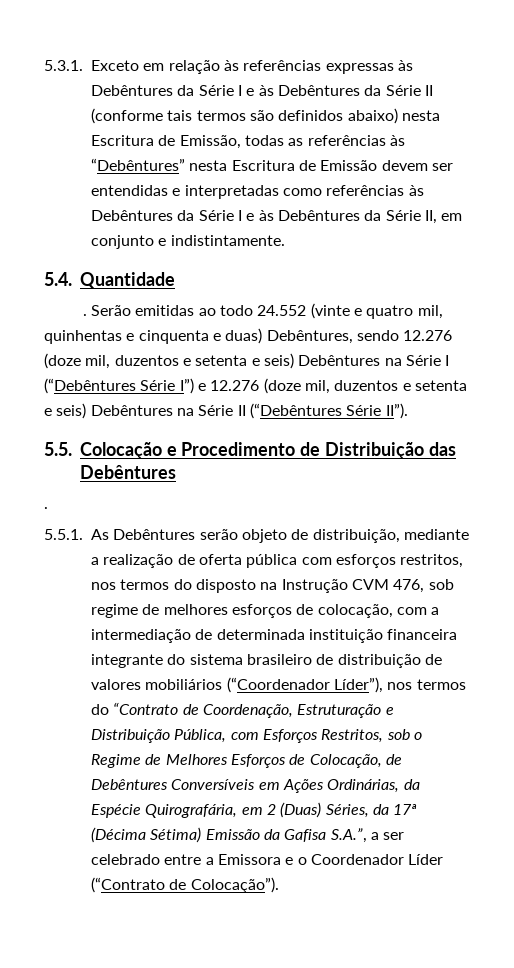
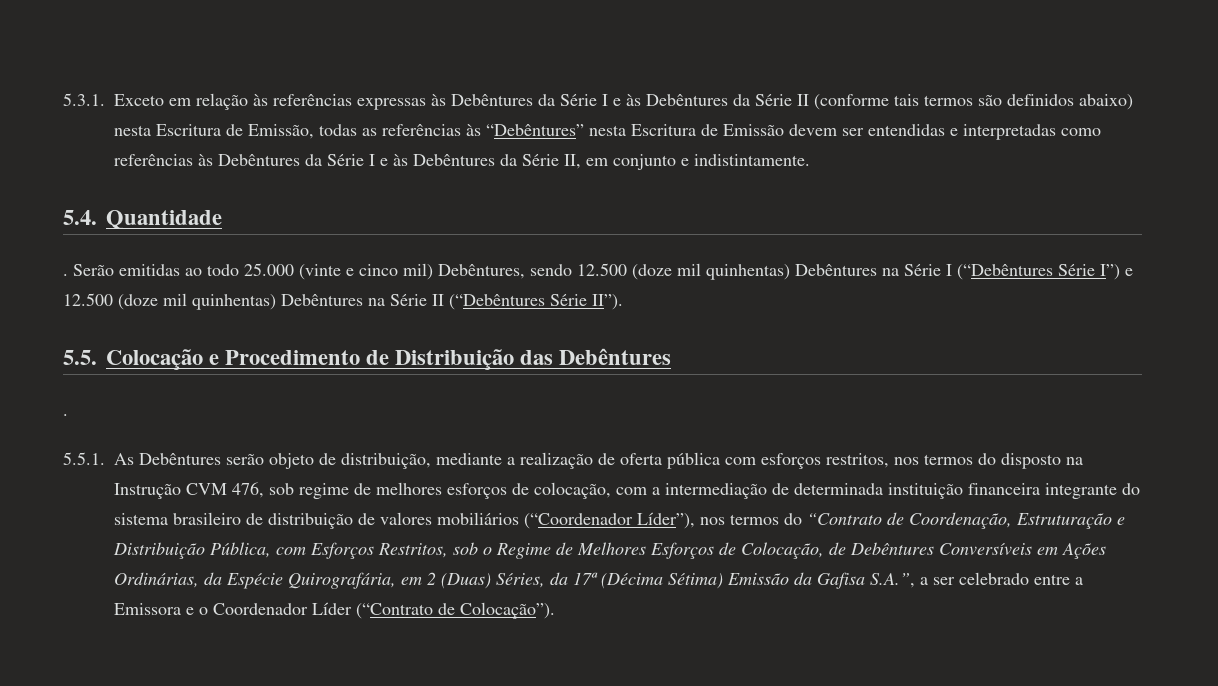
- Serão emitidas ao todo 24.552 (vinte e quatro mil, quinhentas e cinquenta e duas) Debêntures, sendo 12.276 (doze mil, duzentos e setenta e seis) Debêntures na Série I (“Debêntures Série I”) e 12.276 (doze mil, duzentos e setenta e seis) Debêntures na Série II (“Debêntures Série II”).
+ Serão emitidas ao todo 25.000 (vinte e cinco mil) Debêntures, sendo 12.500 (doze mil quinhentas) Debêntures na Série I (“Debêntures Série I”) e 12.500 (doze mil quinhentas) Debêntures na Série II (“Debêntures Série II”).

